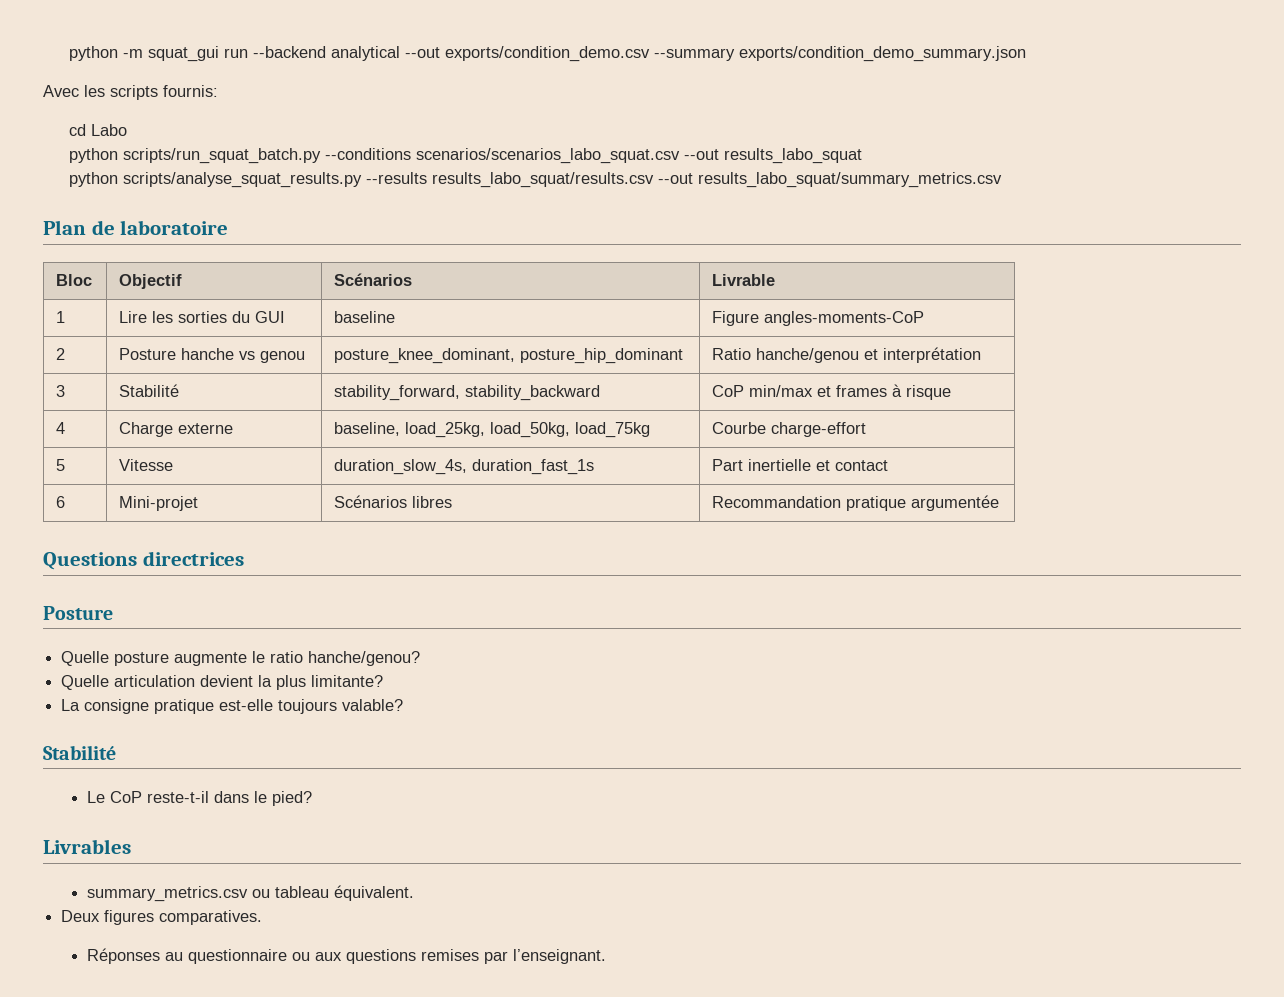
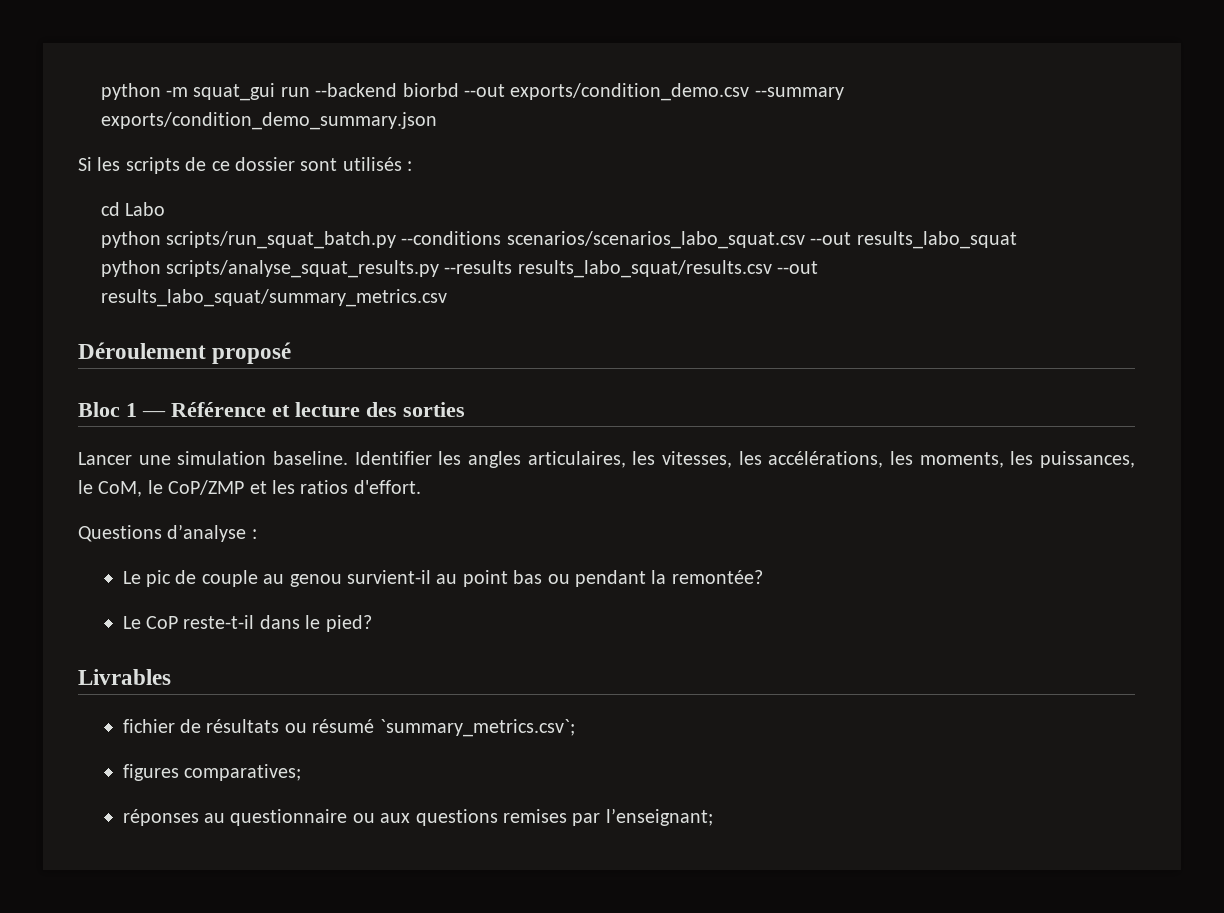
- python -m squat_gui run --backend analytical --out exports/condition_demo.csv --summary exports/condition_demo_summary.json
+ python -m squat_gui run --backend biorbd --out exports/condition_demo.csv --summary exports/condition_demo_summary.json
- Avec les scripts fournis:
+ Si les scripts de ce dossier sont utilisés :
- Plan de laboratoire
- Bloc | Objectif | Scénarios | Livrable
- 1 | Lire les sorties du GUI | baseline | Figure angles-moments-CoP
- 2 | Posture hanche vs genou | posture_knee_dominant, posture_hip_dominant | Ratio hanche/genou et interprétation
- 3 | Stabilité | stability_forward, stability_backward | CoP min/max et frames à risque
- 4 | Charge externe | baseline, load_25kg, load_50kg, load_75kg | Courbe charge-effort
- 5 | Vitesse | duration_slow_4s, duration_fast_1s | Part inertielle et contact
- 6 | Mini-projet | Scénarios libres | Recommandation pratique argumentée
- Questions directrices
- Posture
- Quelle posture augmente le ratio hanche/genou?
- Quelle articulation devient la plus limitante?
- La consigne pratique est-elle toujours valable?
- Stabilité
+ Déroulement proposé
+ Bloc 1 — Référence et lecture des sorties
+ Lancer une simulation baseline. Identifier les angles articulaires, les vitesses, les accélérations, les moments, les puissances, le CoM, le CoP/ZMP et les ratios d'effort.
+ Questions d’analyse :
+ Le pic de couple au genou survient-il au point bas ou pendant la remontée?
- summary_metrics.csv ou tableau équivalent.
- Deux figures comparatives.
- Réponses au questionnaire ou aux questions remises par l’enseignant.
+ fichier de résultats ou résumé `summary_metrics.csv`;
+ figures comparatives;
+ réponses au questionnaire ou aux questions remises par l’enseignant;

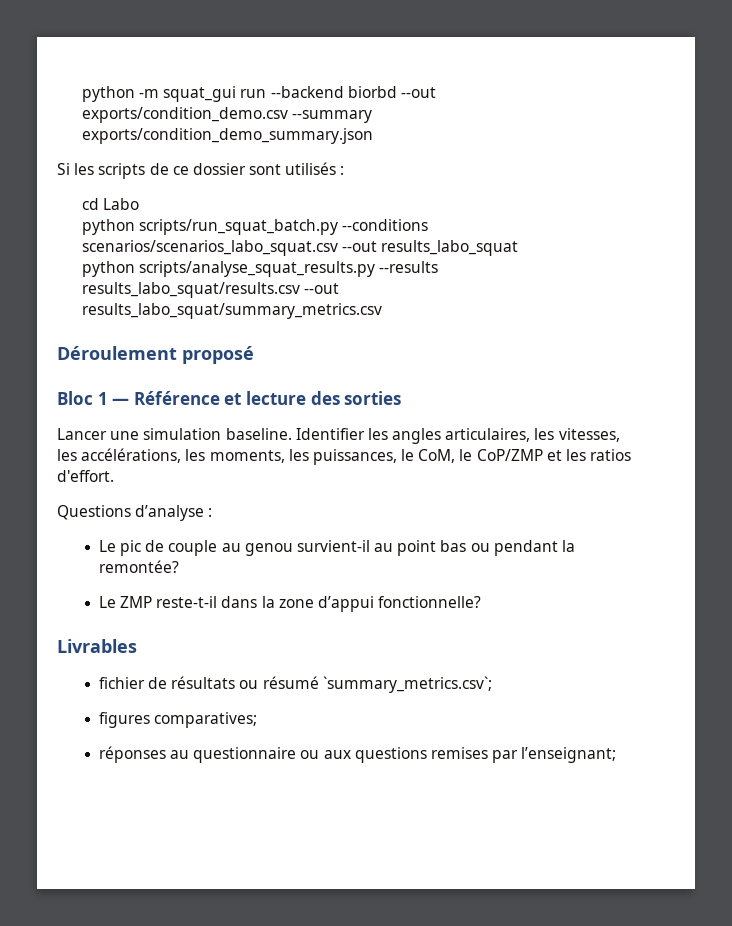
- Le CoP reste-t-il dans le pied?
+ Le ZMP reste-t-il dans la zone d’appui fonctionnelle?

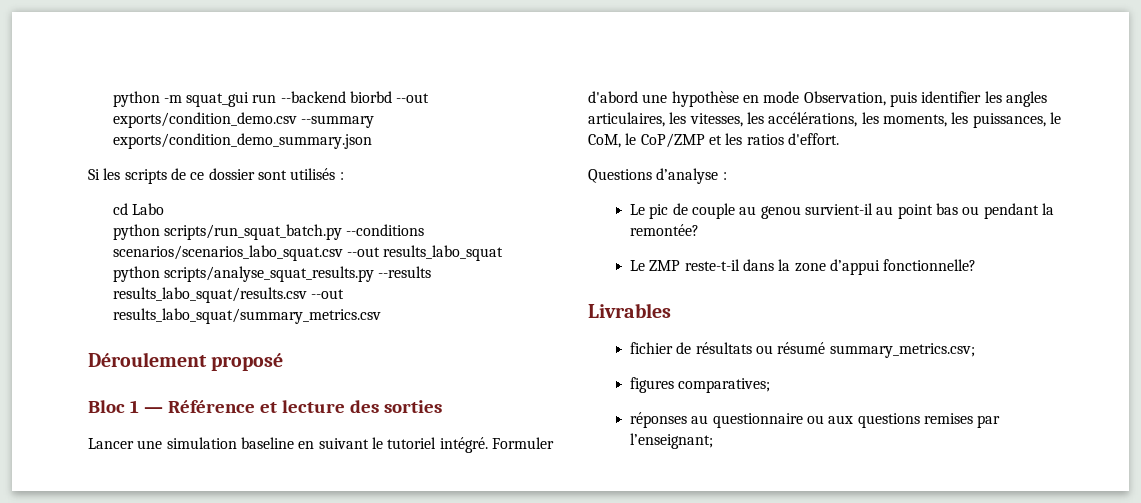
- Lancer une simulation baseline. Identifier les angles articulaires, les vitesses, les accélérations, les moments, les puissances, le CoM, le CoP/ZMP et les ratios d'effort.
+ Lancer une simulation baseline en suivant le tutoriel intégré. Formuler d'abord une hypothèse en mode Observation, puis identifier les angles articulaires, les vitesses, les accélérations, les moments, les puissances, le CoM, le CoP/ZMP et les ratios d'effort.
- fichier de résultats ou résumé `summary_metrics.csv`;
+ fichier de résultats ou résumé summary_metrics.csv;

